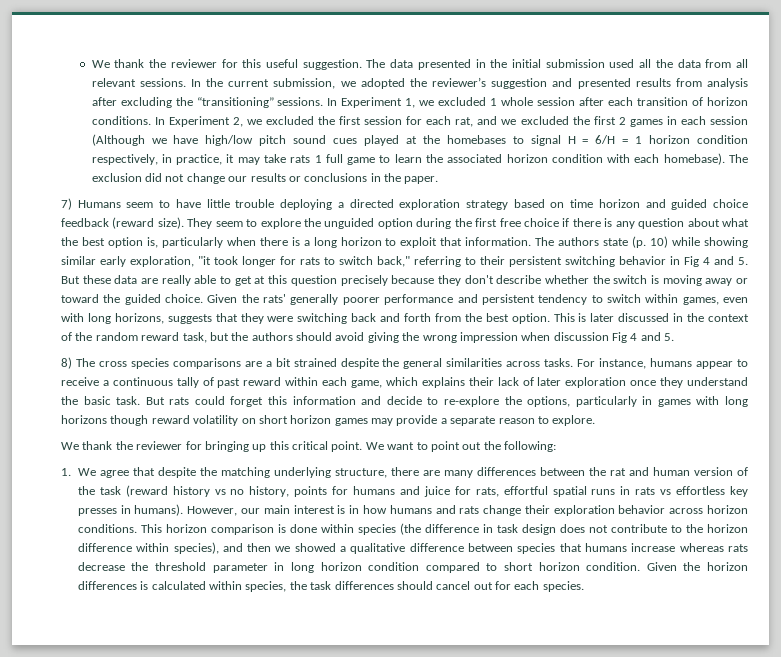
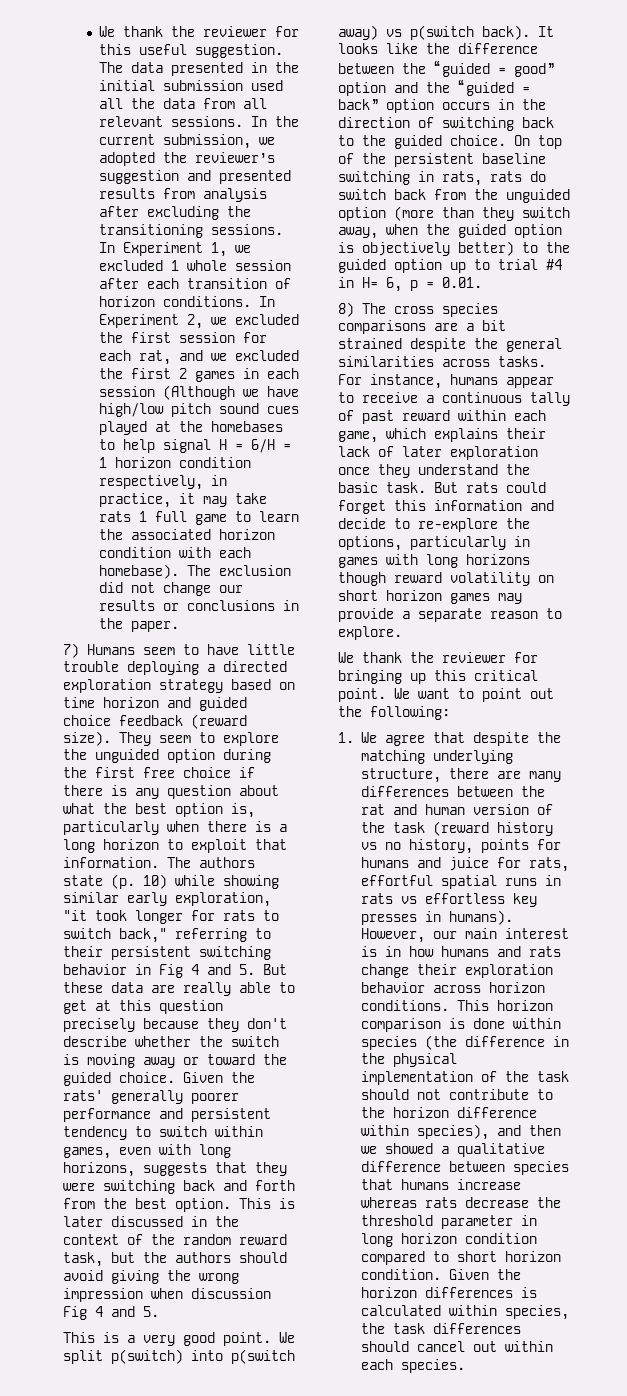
- In the current submission, we adopted the reviewer’s suggestion and presented results from analysis after excluding the “transitioning” sessions.
+ In the current submission, we adopted the reviewer’s suggestion and presented results from analysis after excluding the transitioning sessions.
- In Experiment 2, we excluded the first session for each rat, and we excluded the first 2 games in each session (Although we have high/low pitch sound cues played at the homebases to signal H = 6/H = 1 horizon condition respectively, in practice, it may take rats 1 full game to learn the associated horizon condition with each homebase).
+ In Experiment 2, we excluded the first session for each rat, and we excluded the first 2 games in each session (Although we have high/low pitch sound cues played at the homebases to help signal H = 6/H = 1 horizon condition respectively, in practice, it may take rats 1 full game to learn the associated horizon condition with each homebase).
+ This is a very good point. We split p(switch) into p(switch away) vs p(switch back). It looks like the difference between the “guided = good” option and the “guided = back” option occurs in the direction of switching back to the guided choice. On top of the persistent baseline switching in rats, rats do switch back from the unguided option (more than they switch away, when the guided option is objectively better) to the guided option up to trial #4 in H= 6, p = 0.01.
- This horizon comparison is done within species (the difference in task design does not contribute to the horizon difference within species), and then we showed a qualitative difference between species that humans increase whereas rats decrease the threshold parameter in long horizon condition compared to short horizon condition.
+ This horizon comparison is done within species (the difference in the physical implementation of the task should not contribute to the horizon difference within species), and then we showed a qualitative difference between species that humans increase whereas rats decrease the threshold parameter in long horizon condition compared to short horizon condition.
- Given the horizon differences is calculated within species, the task differences should cancel out for each species.
+ Given the horizon differences is calculated within species, the task differences should cancel out within each species.

